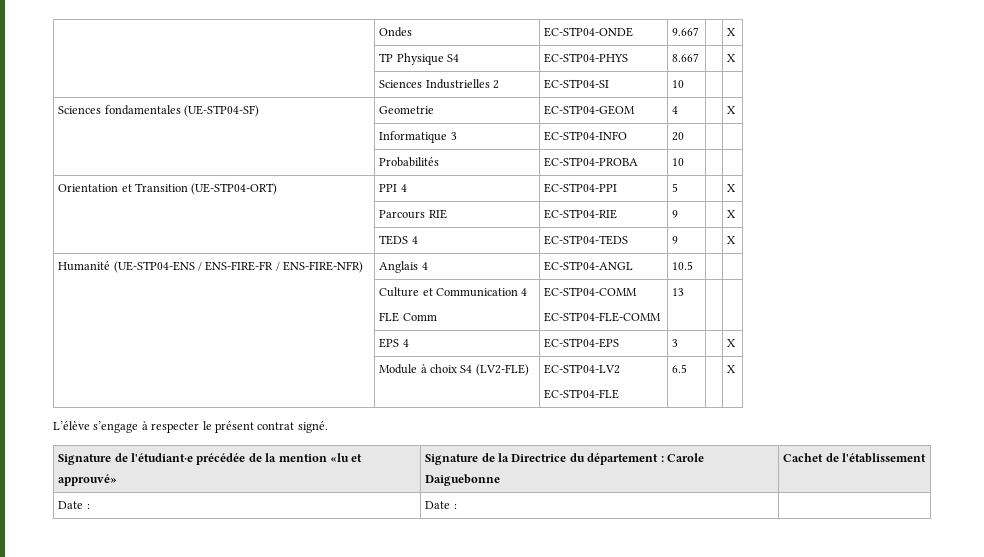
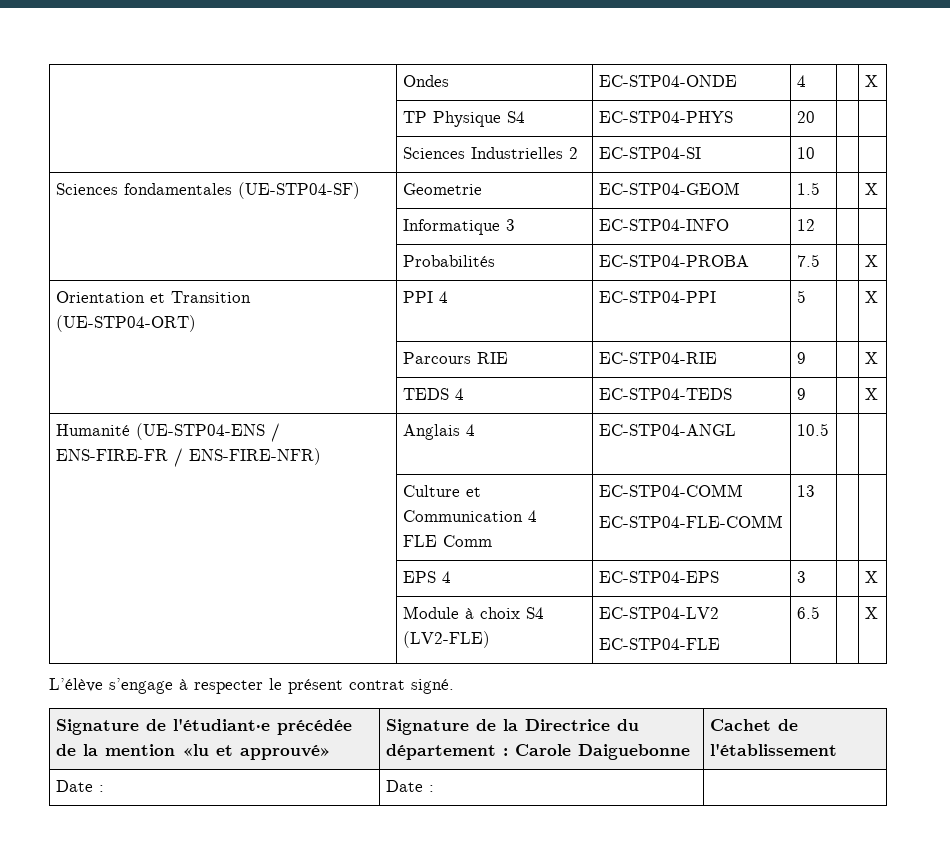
- | Ondes | EC-STP04-ONDE | 9.667 | | X
+ | Ondes | EC-STP04-ONDE | 4 | | X
- | TP Physique S4 | EC-STP04-PHYS | 8.667 | | X
+ | TP Physique S4 | EC-STP04-PHYS | 20 | |
- Sciences fondamentales (UE-STP04-SF) | Geometrie | EC-STP04-GEOM | 4 | | X
+ Sciences fondamentales (UE-STP04-SF) | Geometrie | EC-STP04-GEOM | 1.5 | | X
- | Informatique 3 | EC-STP04-INFO | 20 | |
+ | Informatique 3 | EC-STP04-INFO | 12 | |
- | Probabilités | EC-STP04-PROBA | 10 | |
+ | Probabilités | EC-STP04-PROBA | 7.5 | | X

